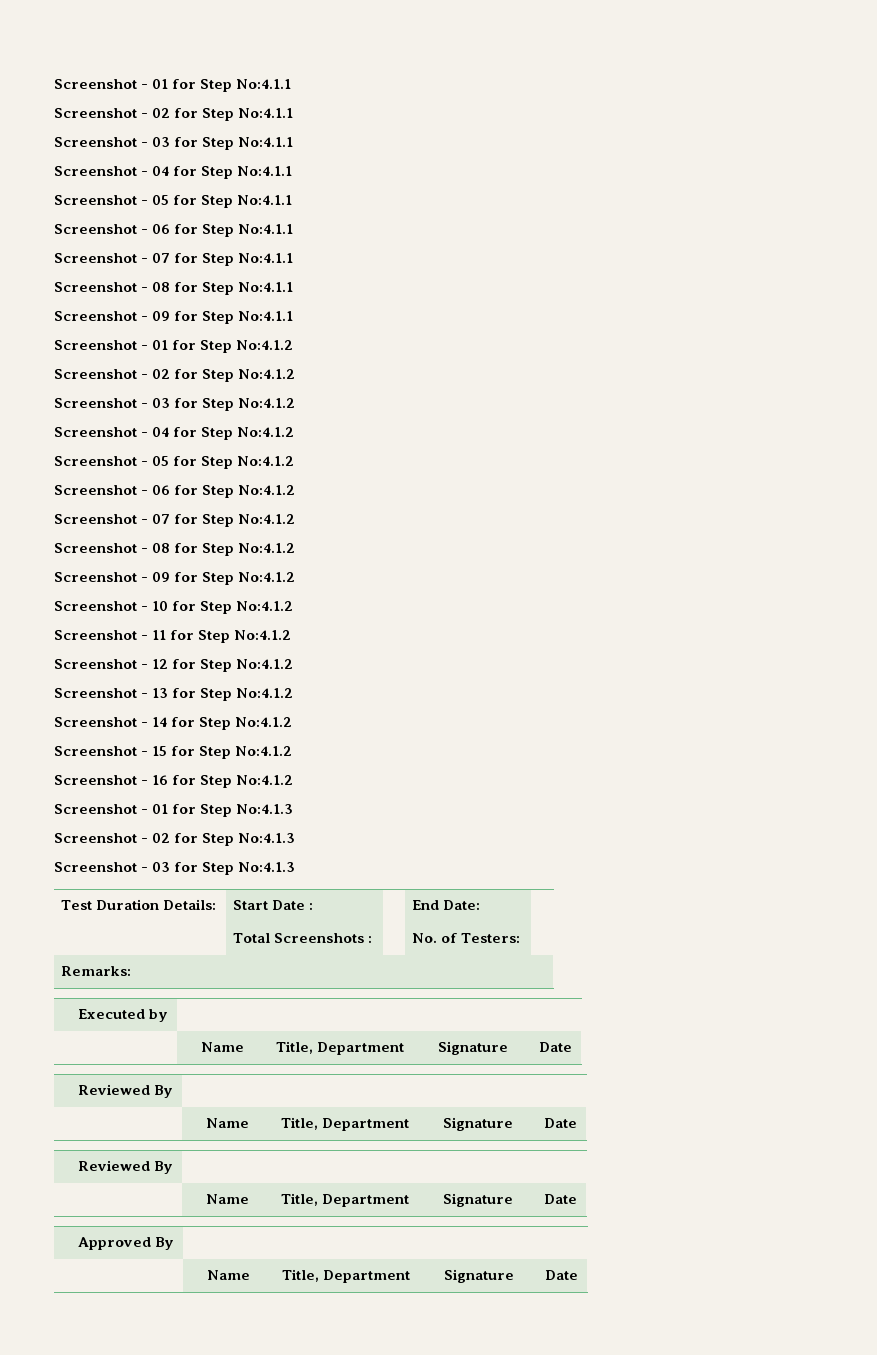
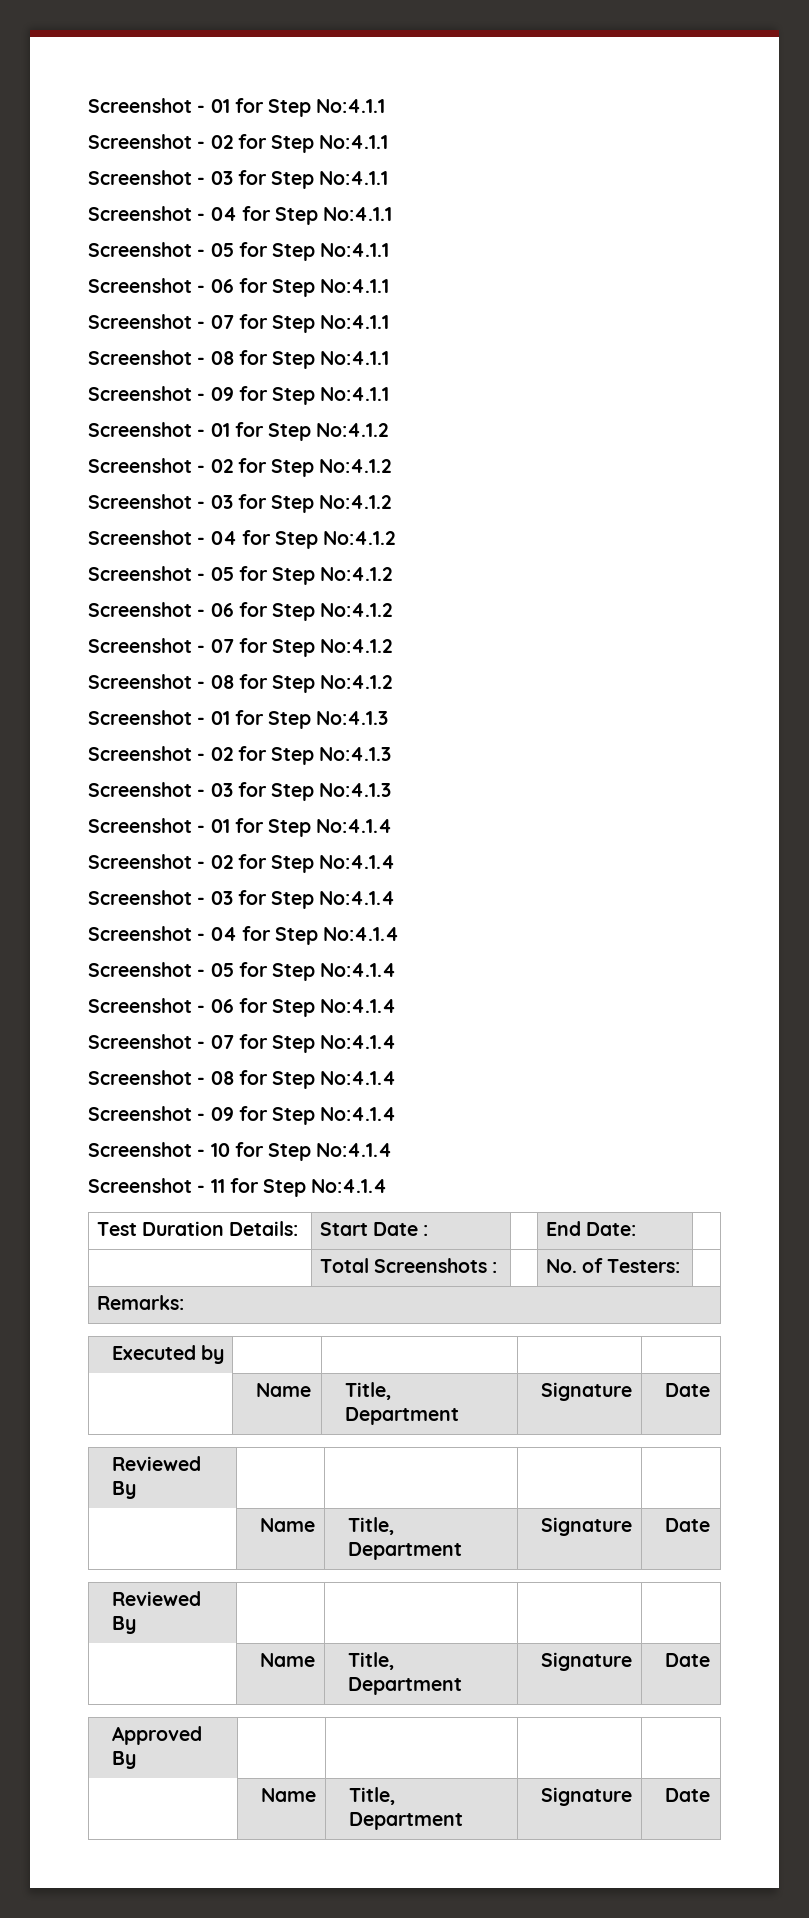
- Screenshot - 09 for Step No:4.1.2
- Screenshot - 10 for Step No:4.1.2
- Screenshot - 11 for Step No:4.1.2
- Screenshot - 12 for Step No:4.1.2
- Screenshot - 13 for Step No:4.1.2
- Screenshot - 14 for Step No:4.1.2
- Screenshot - 15 for Step No:4.1.2
- Screenshot - 16 for Step No:4.1.2
+ Screenshot - 01 for Step No:4.1.4
+ Screenshot - 02 for Step No:4.1.4
+ Screenshot - 03 for Step No:4.1.4
+ Screenshot - 04 for Step No:4.1.4
+ Screenshot - 05 for Step No:4.1.4
+ Screenshot - 06 for Step No:4.1.4
+ Screenshot - 07 for Step No:4.1.4
+ Screenshot - 08 for Step No:4.1.4
+ Screenshot - 09 for Step No:4.1.4
+ Screenshot - 10 for Step No:4.1.4
+ Screenshot - 11 for Step No:4.1.4

